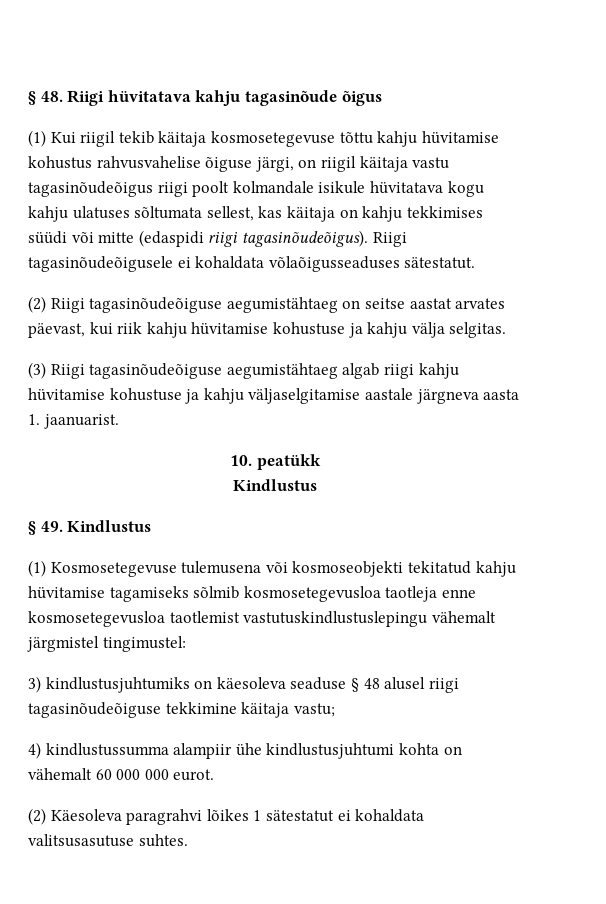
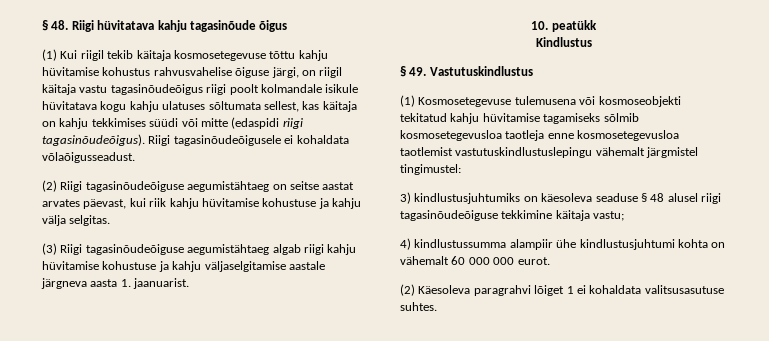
- Riigi tagasinõudeõigusele ei kohaldata võlaõigusseaduses sätestatut.
+ Riigi tagasinõudeõigusele ei kohaldata võlaõigusseadust.
- § 49. Kindlustus
+ § 49. Vastutuskindlustus
- (2) Käesoleva paragrahvi lõikes 1 sätestatut ei kohaldata valitsusasutuse suhtes.
+ (2) Käesoleva paragrahvi lõiget 1 ei kohaldata valitsusasutuse suhtes.

